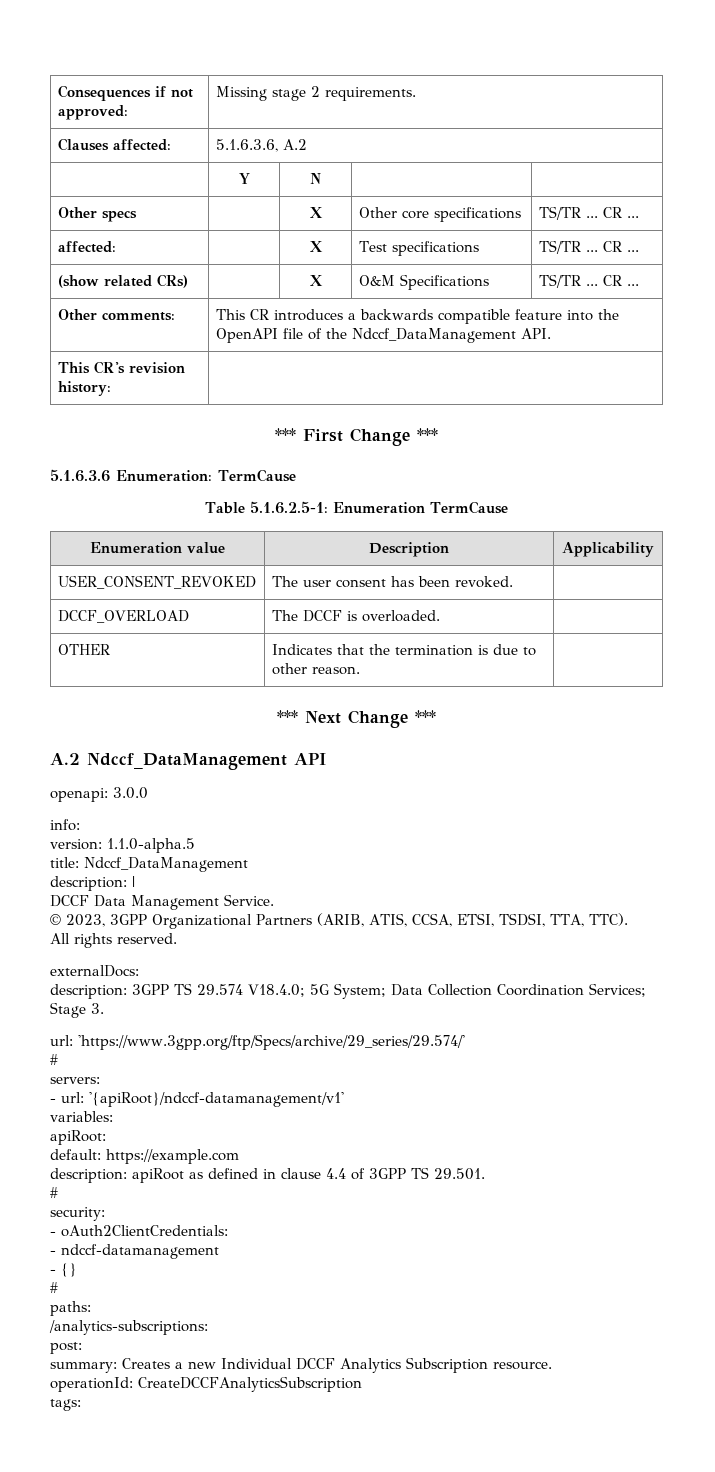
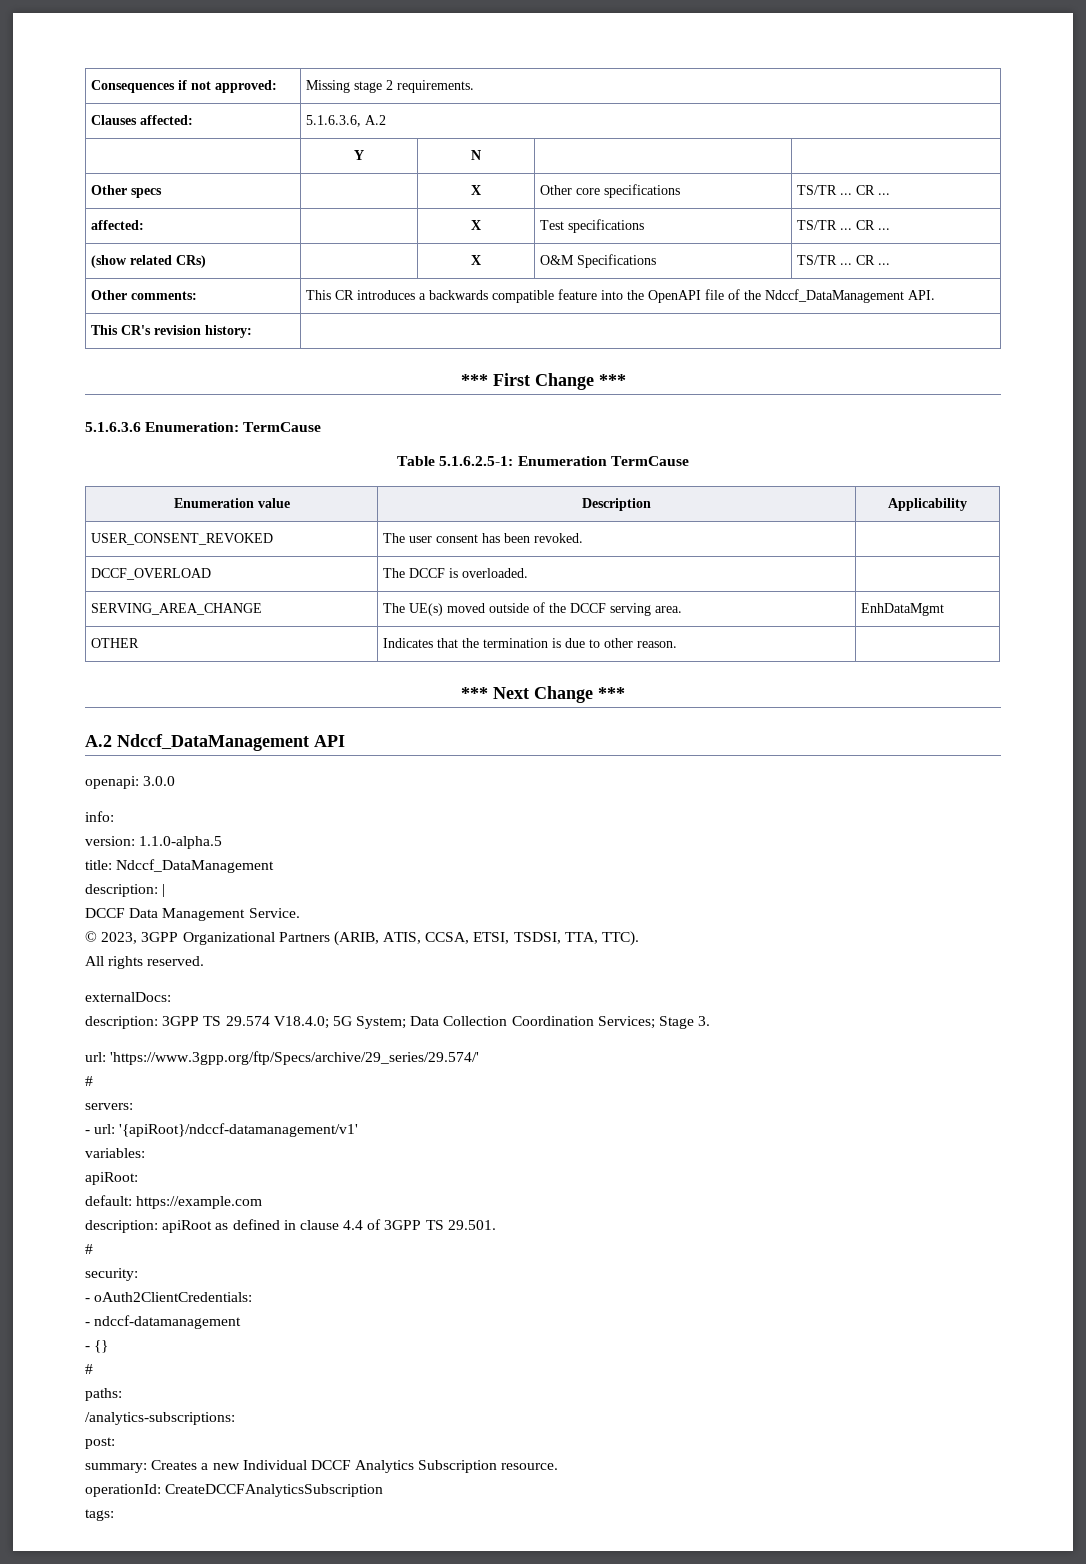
+ SERVING_AREA_CHANGE | The UE(s) moved outside of the DCCF serving area. | EnhDataMgmt

